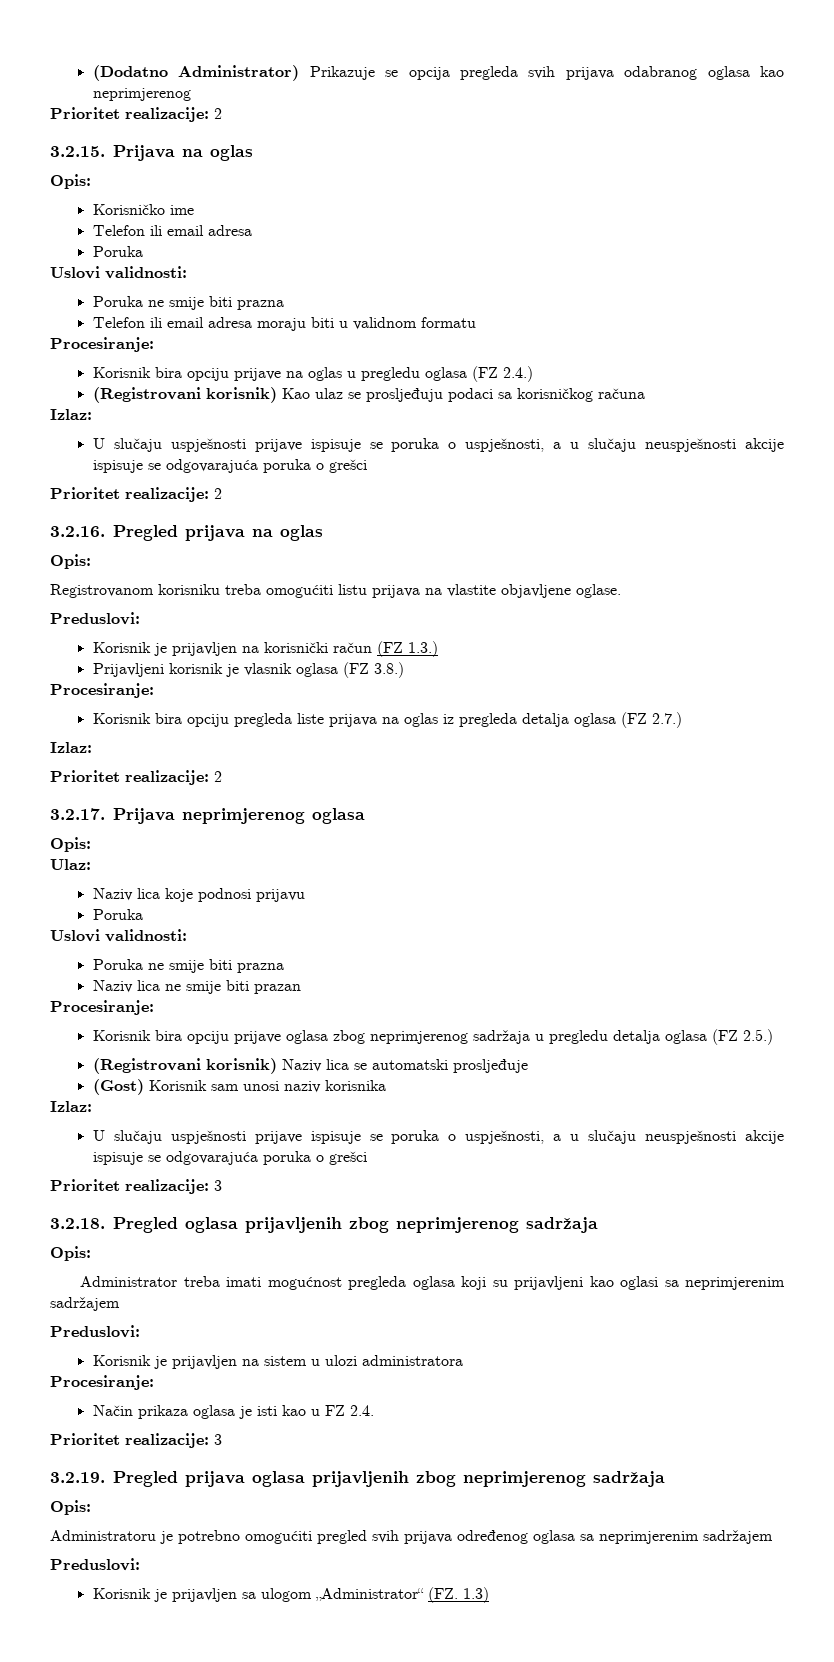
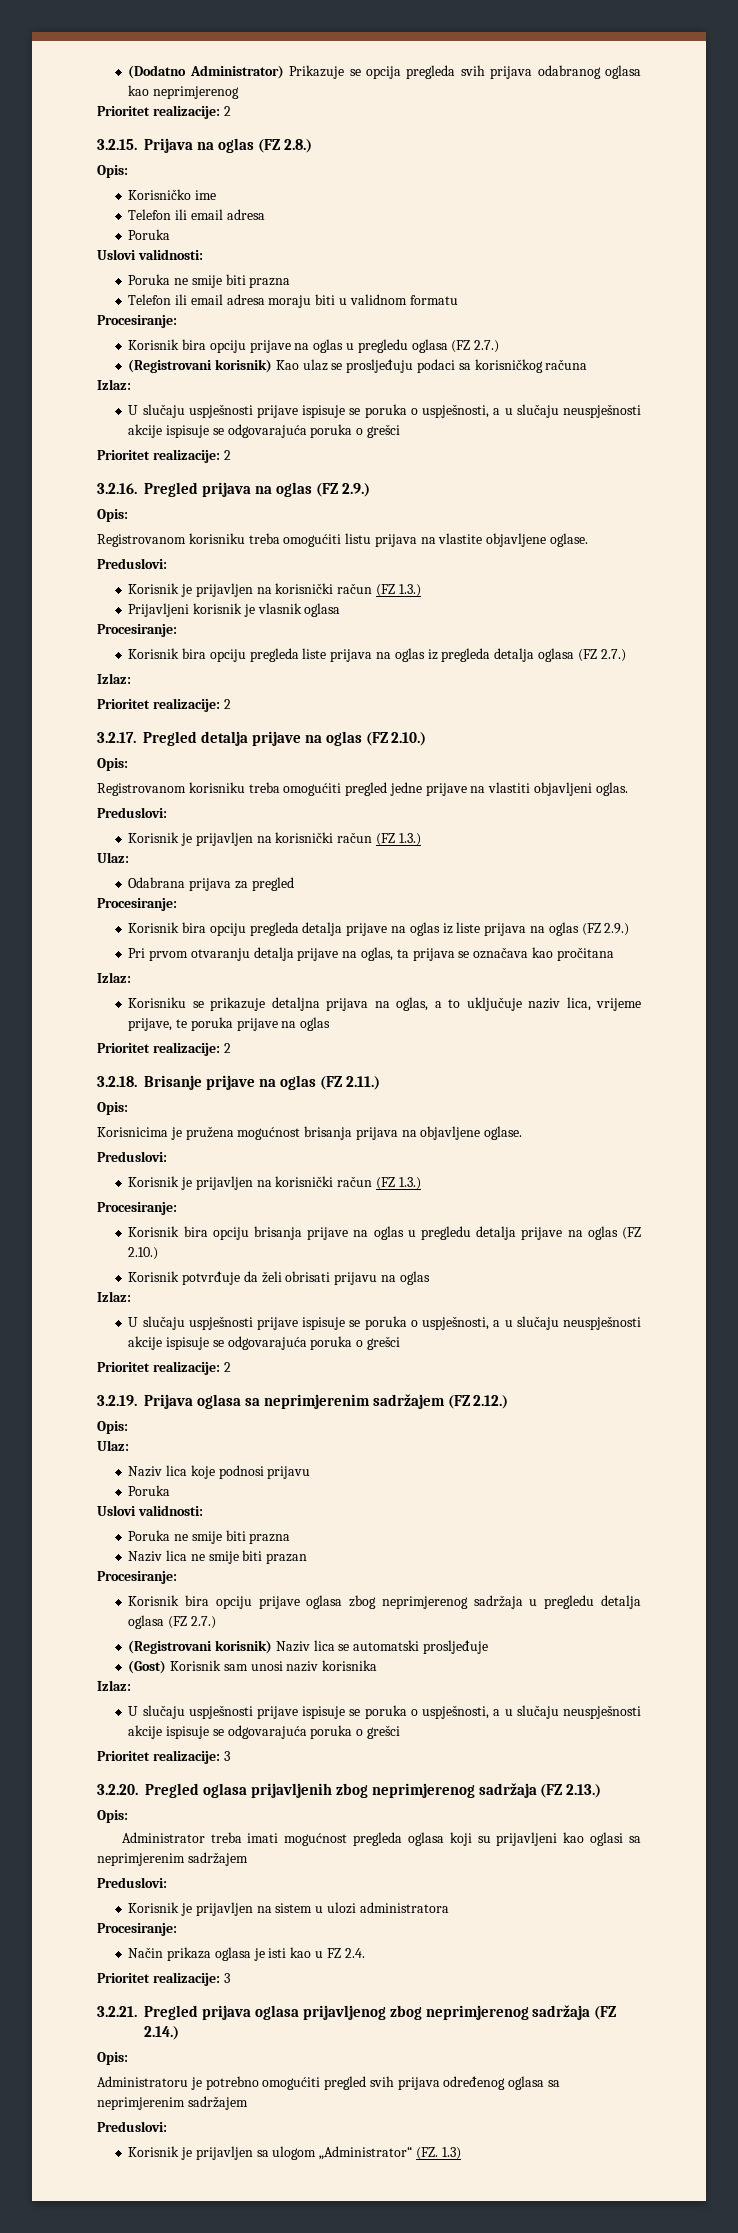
- 3.2.15. Prijava na oglas
+ 3.2.15. Prijava na oglas (FZ 2.8.)
- Korisnik bira opciju prijave na oglas u pregledu oglasa (FZ 2.4.)
+ Korisnik bira opciju prijave na oglas u pregledu oglasa (FZ 2.7.)
- 3.2.16. Pregled prijava na oglas
+ 3.2.16. Pregled prijava na oglas (FZ 2.9.)
- Prijavljeni korisnik je vlasnik oglasa (FZ 3.8.)
+ Prijavljeni korisnik je vlasnik oglasa
- 3.2.17. Prijava neprimjerenog oglasa
+ 3.2.17. Pregled detalja prijave na oglas (FZ 2.10.)
+ Opis:
+ Registrovanom korisniku treba omogućiti pregled jedne prijave na vlastiti objavljeni oglas.
+ Preduslovi:
+ Korisnik je prijavljen na korisnički račun (FZ 1.3.)
+ Ulaz:
+ Odabrana prijava za pregled
+ Procesiranje:
+ Korisnik bira opciju pregleda detalja prijave na oglas iz liste prijava na oglas (FZ 2.9.)
+ Pri prvom otvaranju detalja prijave na oglas, ta prijava se označava kao pročitana
+ Izlaz:
+ Korisniku se prikazuje detaljna prijava na oglas, a to uključuje naziv lica, vrijeme prijave, te poruka prijave na oglas
+ Prioritet realizacije: 2
+ 3.2.18. Brisanje prijave na oglas (FZ 2.11.)
+ Opis:
+ Korisnicima je pružena mogućnost brisanja prijava na objavljene oglase.
+ Preduslovi:
+ Korisnik je prijavljen na korisnički račun (FZ 1.3.)
+ Procesiranje:
+ Korisnik bira opciju brisanja prijave na oglas u pregledu detalja prijave na oglas (FZ 2.10.)
+ Korisnik potvrđuje da želi obrisati prijavu na oglas
+ Izlaz:
+ U slučaju uspješnosti prijave ispisuje se poruka o uspješnosti, a u slučaju neuspješnosti akcije ispisuje se odgovarajuća poruka o grešci
+ Prioritet realizacije: 2
+ 3.2.19. Prijava oglasa sa neprimjerenim sadržajem (FZ 2.12.)
- Korisnik bira opciju prijave oglasa zbog neprimjerenog sadržaja u pregledu detalja oglasa (FZ 2.5.)
+ Korisnik bira opciju prijave oglasa zbog neprimjerenog sadržaja u pregledu detalja oglasa (FZ 2.7.)
- 3.2.18. Pregled oglasa prijavljenih zbog neprimjerenog sadržaja
+ 3.2.20. Pregled oglasa prijavljenih zbog neprimjerenog sadržaja (FZ 2.13.)
- 3.2.19. Pregled prijava oglasa prijavljenih zbog neprimjerenog sadržaja
+ 3.2.21. Pregled prijava oglasa prijavljenog zbog neprimjerenog sadržaja (FZ 2.14.)

